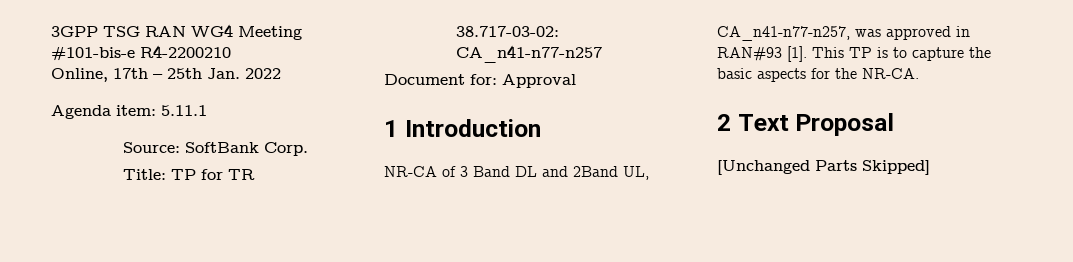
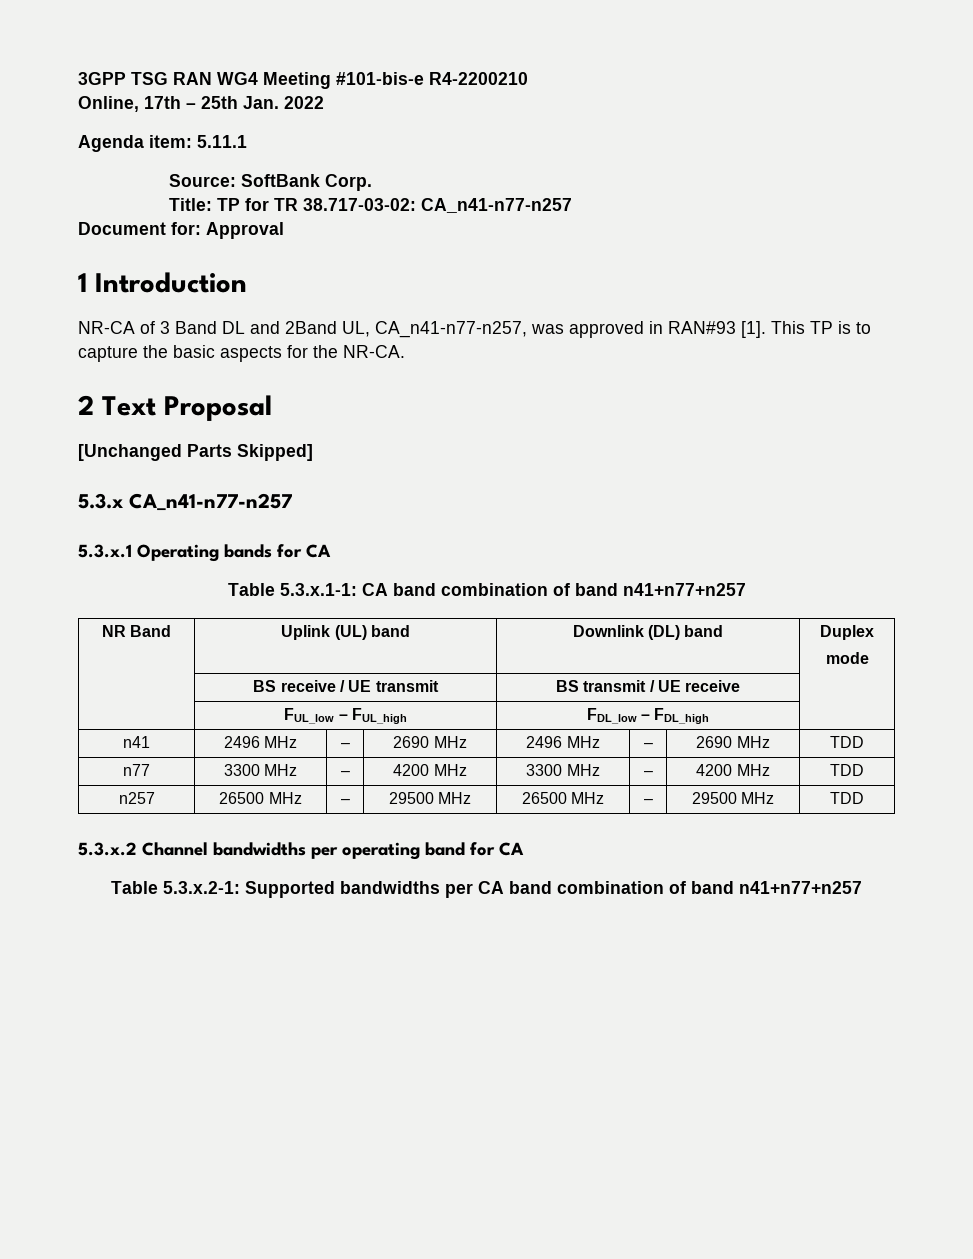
+ 5.3.x CA_n41-n77-n257
+ 5.3.x.1 Operating bands for CA
+ Table 5.3.x.1-1: CA band combination of band n41+n77+n257
+ NR Band | Uplink (UL) band | Downlink (DL) band | Duplex
+ mode
+ | BS receive / UE transmit | BS transmit / UE receive |
+ | FUL_low – FUL_high | FDL_low – FDL_high |
+ n41 | 2496 MHz | – | 2690 MHz | 2496 MHz | – | 2690 MHz | TDD
+ n77 | 3300 MHz | – | 4200 MHz | 3300 MHz | – | 4200 MHz | TDD
+ n257 | 26500 MHz | – | 29500 MHz | 26500 MHz | – | 29500 MHz | TDD
+ 5.3.x.2 Channel bandwidths per operating band for CA
+ Table 5.3.x.2-1: Supported bandwidths per CA band combination of band n41+n77+n257

